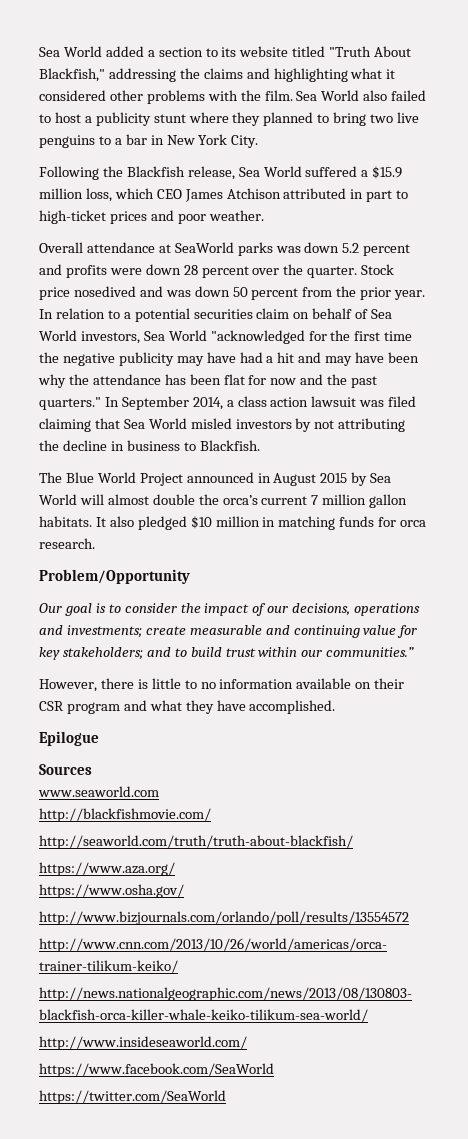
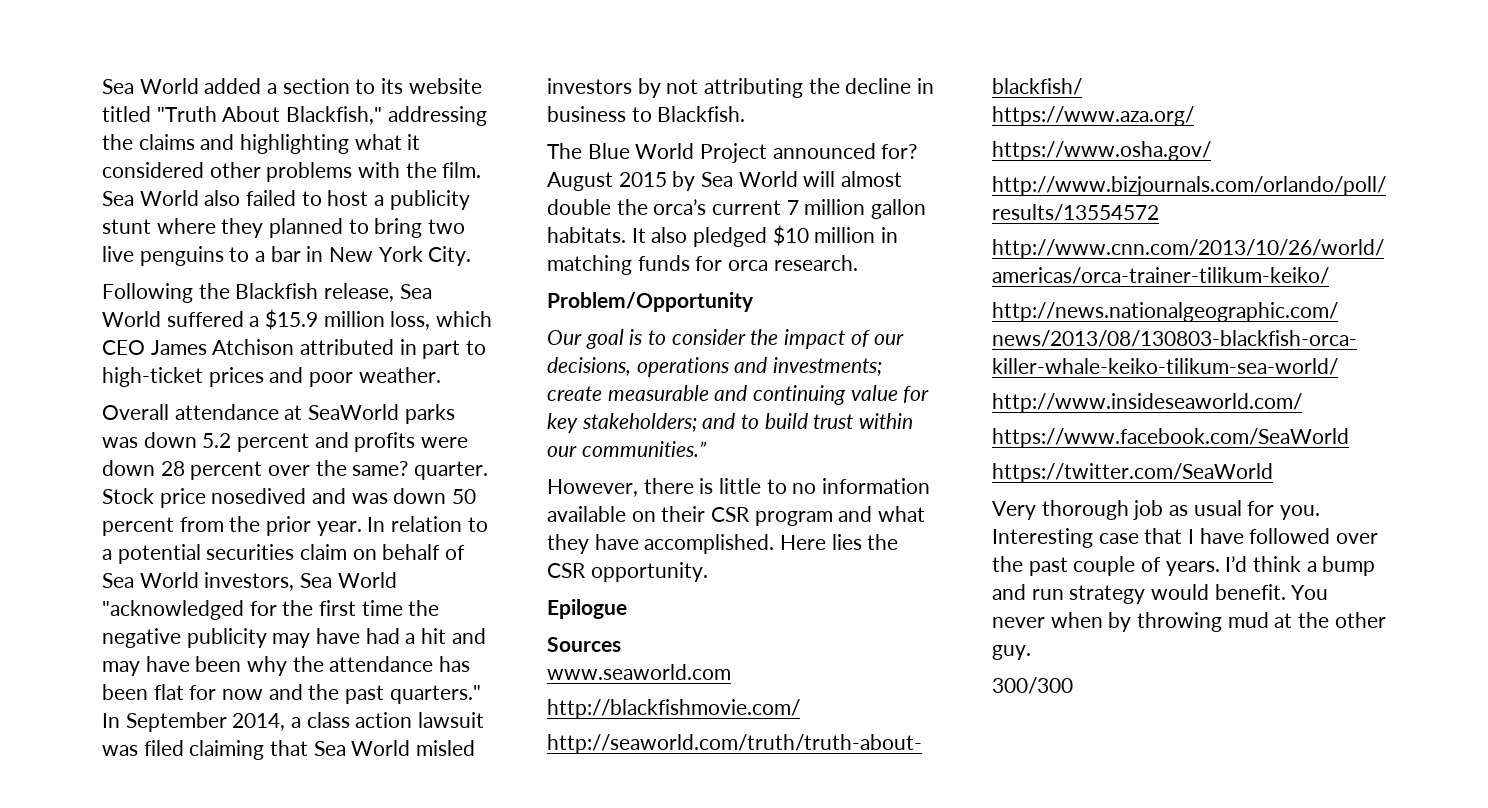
- Overall attendance at SeaWorld parks was down 5.2 percent and profits were down 28 percent over the quarter.
+ Overall attendance at SeaWorld parks was down 5.2 percent and profits were down 28 percent over the same? quarter.
- The Blue World Project announced in August 2015 by Sea World will almost double the orca’s current 7 million gallon habitats.
+ The Blue World Project announced for? August 2015 by Sea World will almost double the orca’s current 7 million gallon habitats.
+ Here lies the CSR opportunity.
+ Very thorough job as usual for you. Interesting case that I have followed over the past couple of years. I’d think a bump and run strategy would benefit. You never when by throwing mud at the other guy.
+ 300/300

